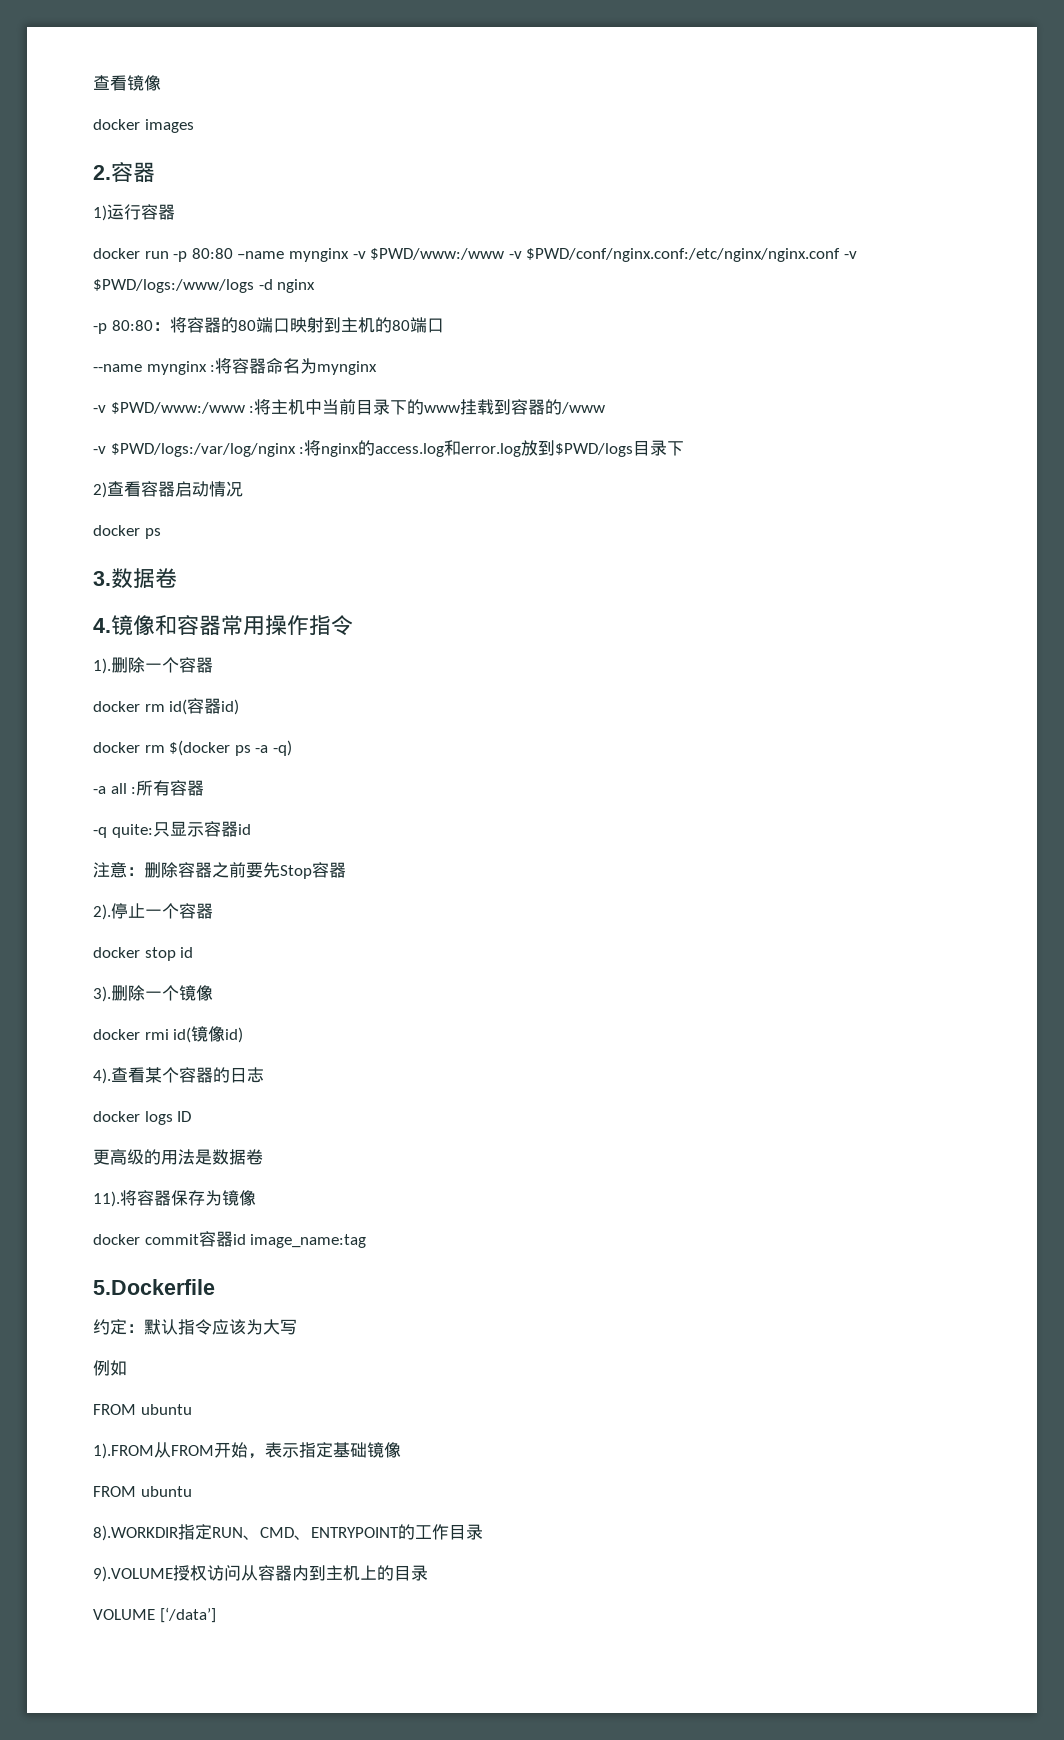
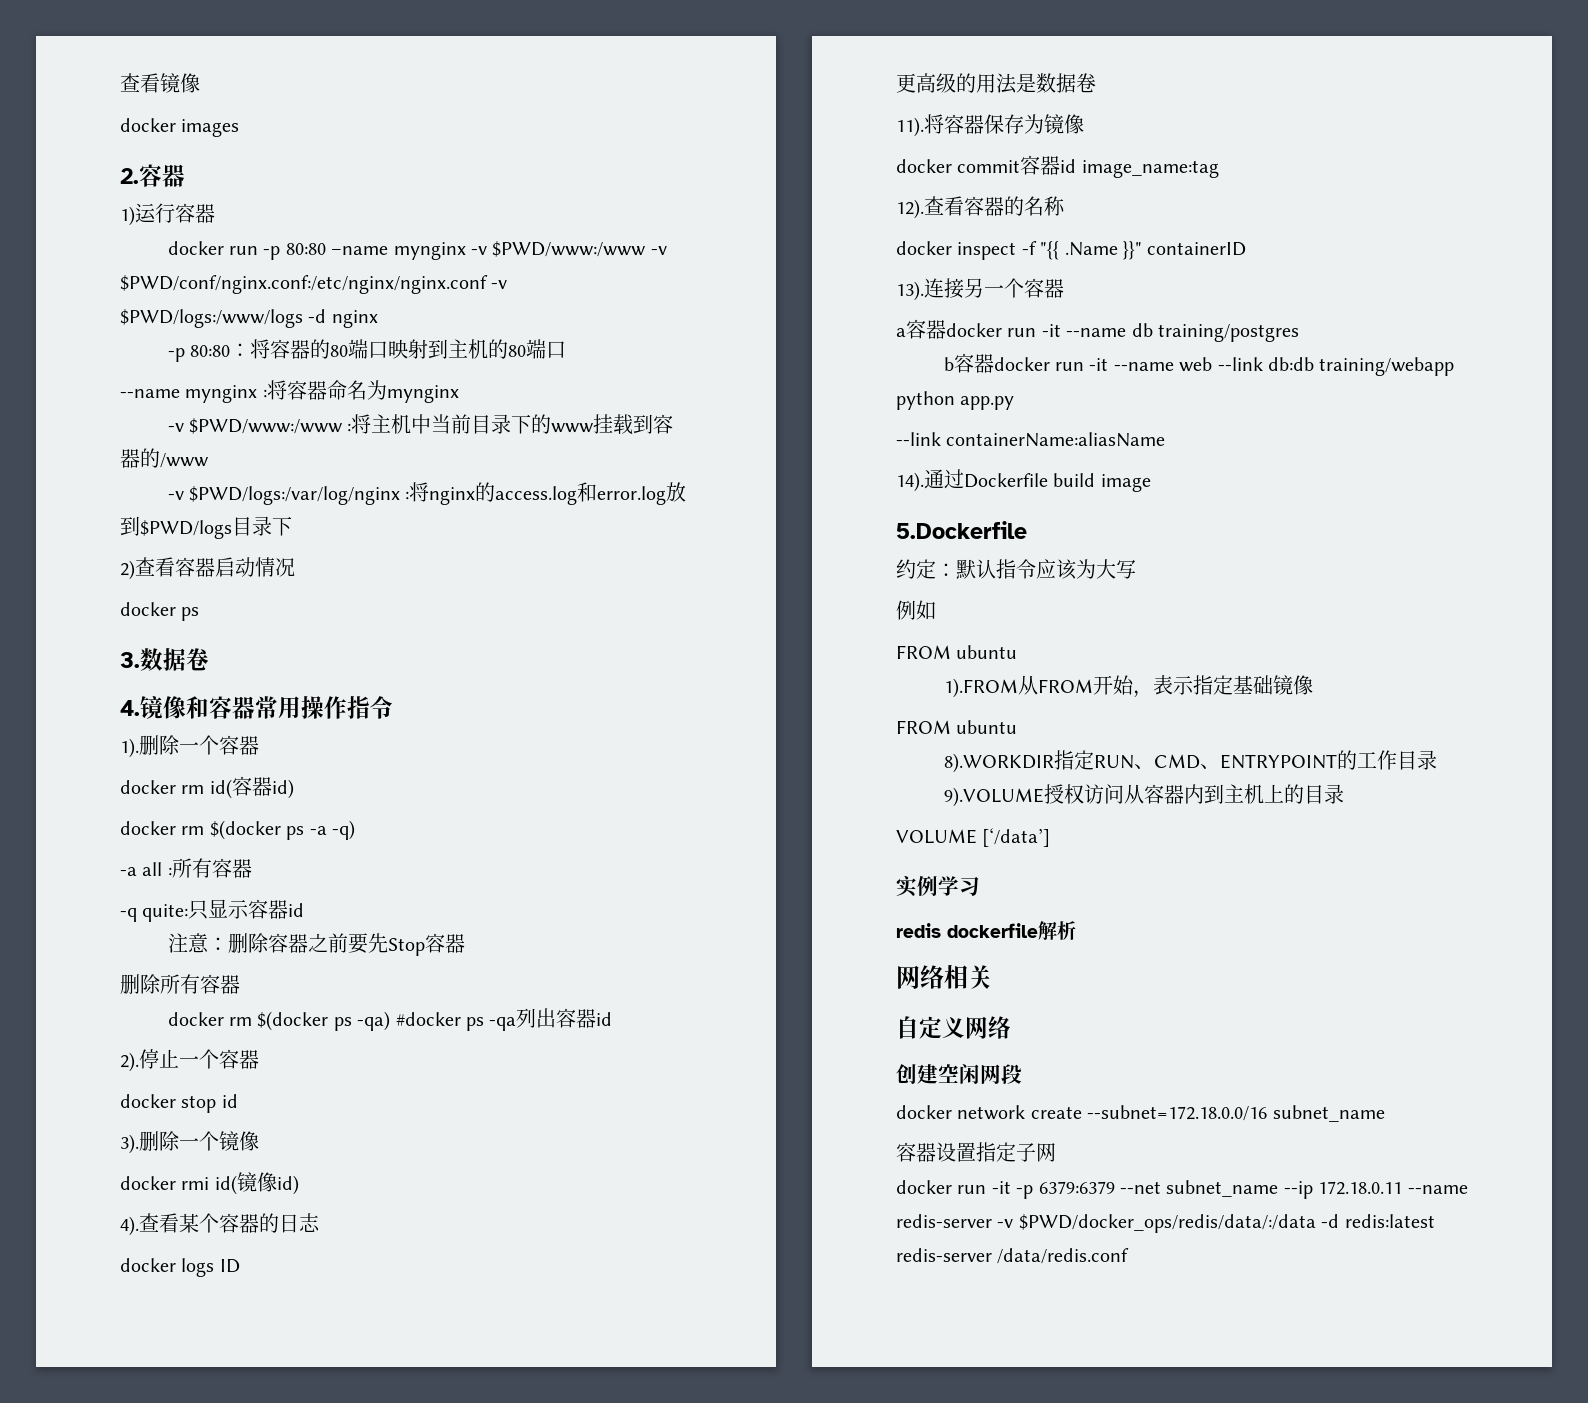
+ 删除所有容器
+ docker rm $(docker ps -qa) #docker ps -qa列出容器id
+ 12).查看容器的名称
+ docker inspect -f "{{ .Name }}" containerID
+ 13).连接另一个容器
+ a容器docker run -it --name db training/postgres
+ b容器docker run -it --name web --link db:db training/webapp python app.py
+ --link containerName:aliasName
+ 14).通过Dockerfile build image
+ 实例学习
+ redis dockerfile解析
+ 网络相关
+ 自定义网络
+ 创建空闲网段
+ docker network create --subnet=172.18.0.0/16 subnet_name
+ 容器设置指定子网
+ docker run -it -p 6379:6379 --net subnet_name --ip 172.18.0.11 --name redis-server -v $PWD/docker_ops/redis/data/:/data -d redis:latest redis-server /data/redis.conf

